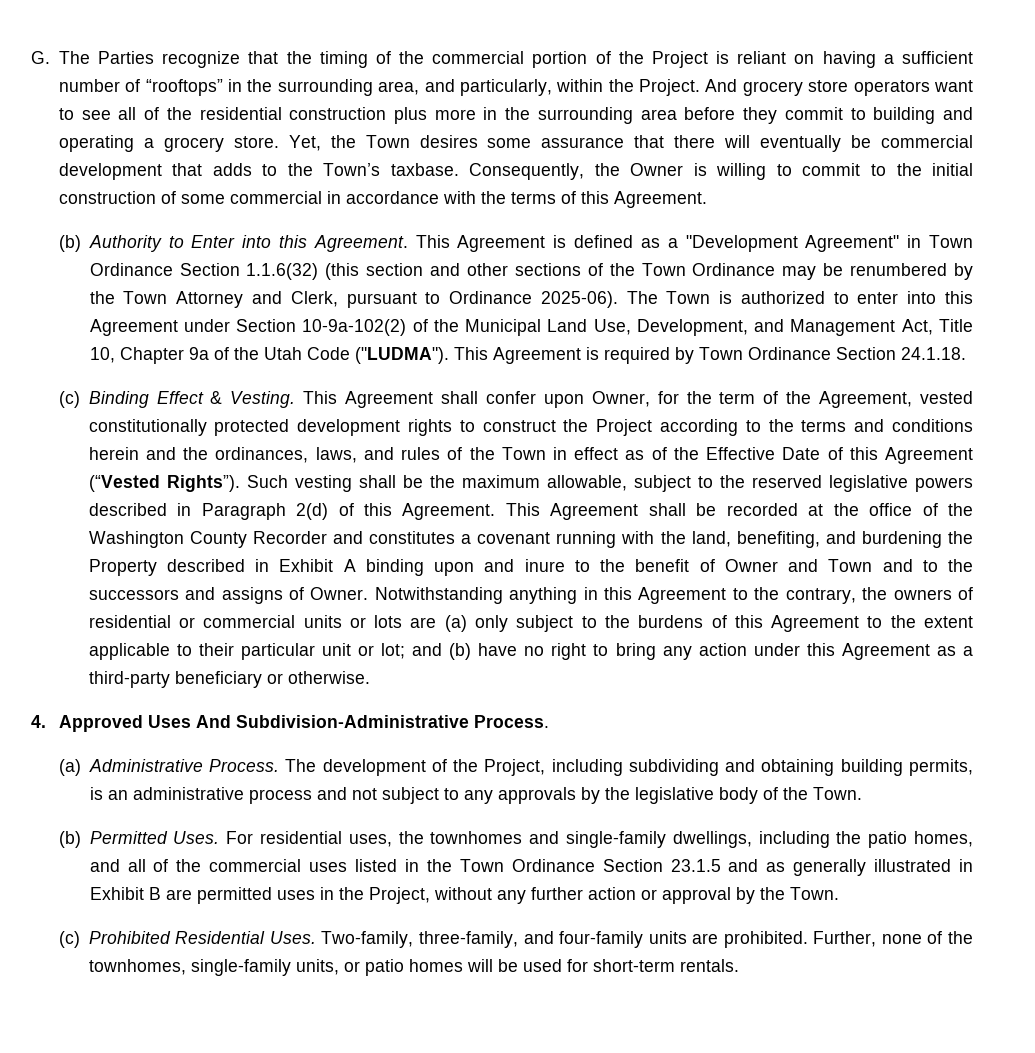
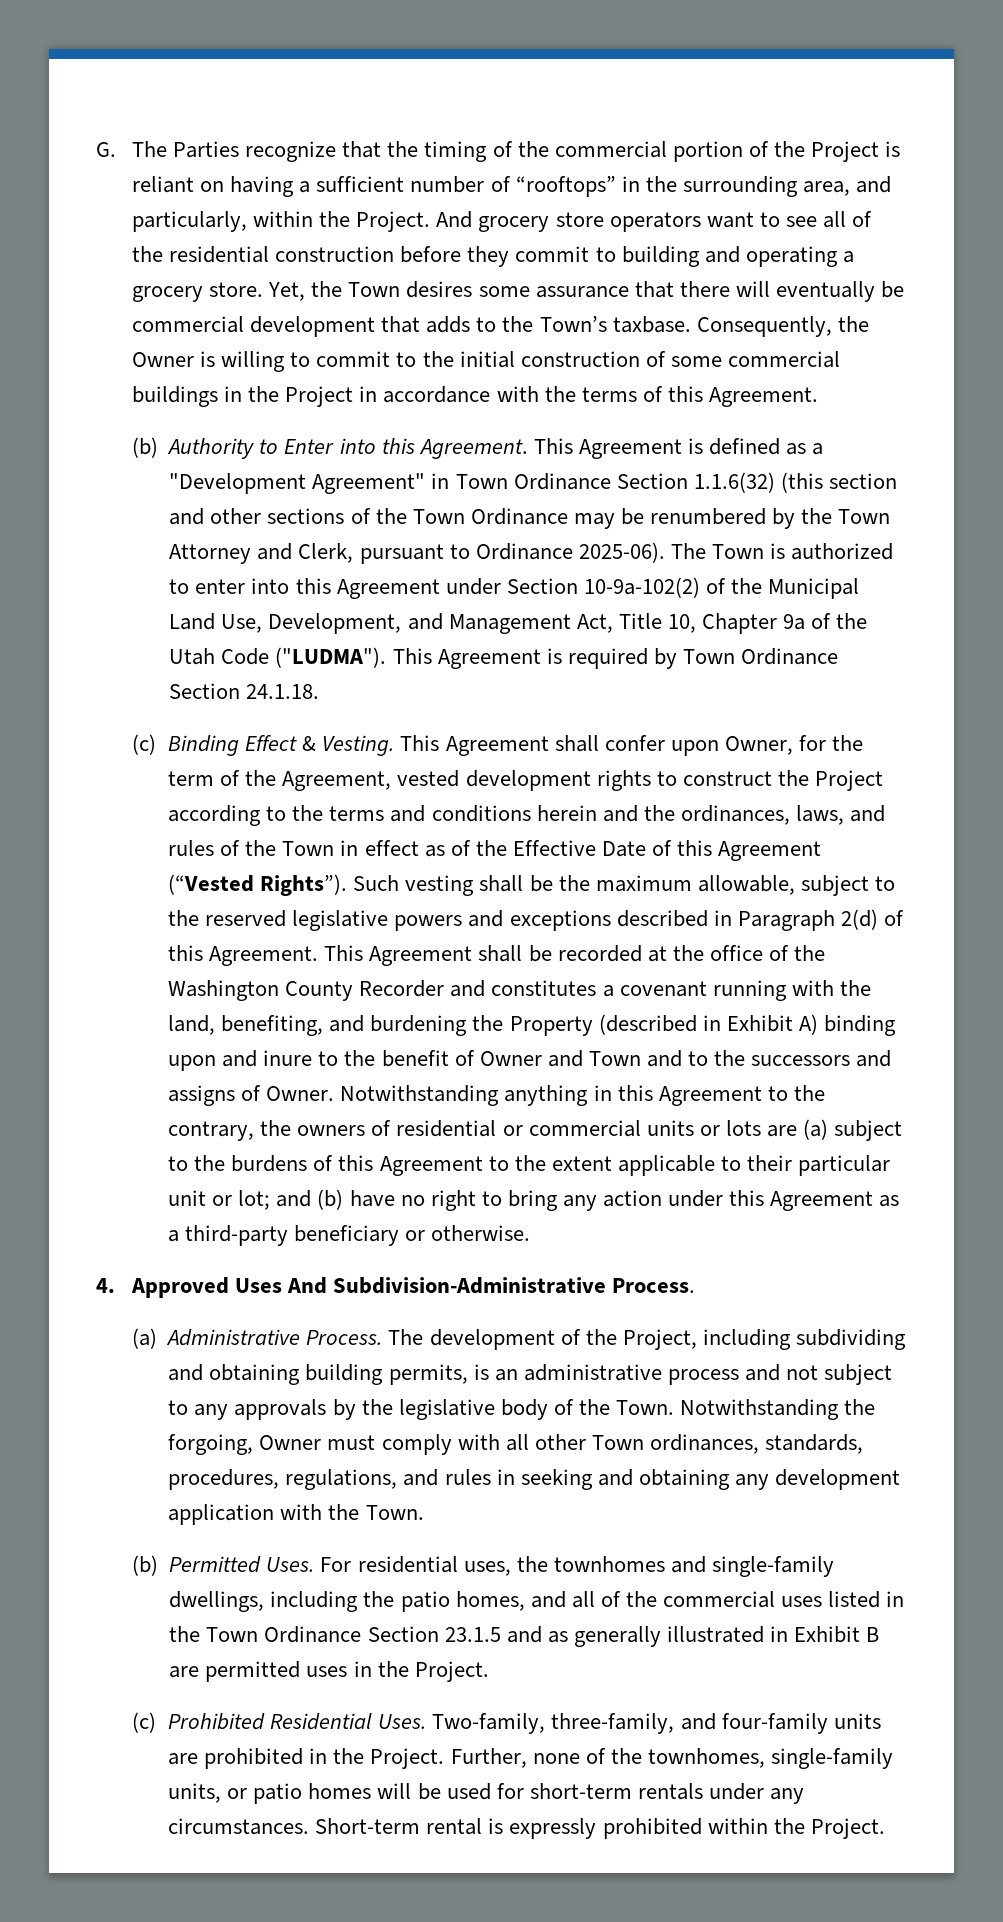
- And grocery store operators want to see all of the residential construction plus more in the surrounding area before they commit to building and operating a grocery store.
+ And grocery store operators want to see all of the residential construction before they commit to building and operating a grocery store.
- Consequently, the Owner is willing to commit to the initial construction of some commercial in accordance with the terms of this Agreement.
+ Consequently, the Owner is willing to commit to the initial construction of some commercial buildings in the Project in accordance with the terms of this Agreement.
- This Agreement shall confer upon Owner, for the term of the Agreement, vested constitutionally protected development rights to construct the Project according to the terms and conditions herein and the ordinances, laws, and rules of the Town in effect as of the Effective Date of this Agreement (“Vested Rights”).
+ This Agreement shall confer upon Owner, for the term of the Agreement, vested development rights to construct the Project according to the terms and conditions herein and the ordinances, laws, and rules of the Town in effect as of the Effective Date of this Agreement (“Vested Rights”).
- Such vesting shall be the maximum allowable, subject to the reserved legislative powers described in Paragraph 2(d) of this Agreement.
+ Such vesting shall be the maximum allowable, subject to the reserved legislative powers and exceptions described in Paragraph 2(d) of this Agreement.
- This Agreement shall be recorded at the office of the Washington County Recorder and constitutes a covenant running with the land, benefiting, and burdening the Property described in Exhibit A binding upon and inure to the benefit of Owner and Town and to the successors and assigns of Owner.
+ This Agreement shall be recorded at the office of the Washington County Recorder and constitutes a covenant running with the land, benefiting, and burdening the Property (described in Exhibit A) binding upon and inure to the benefit of Owner and Town and to the successors and assigns of Owner.
- Notwithstanding anything in this Agreement to the contrary, the owners of residential or commercial units or lots are (a) only subject to the burdens of this Agreement to the extent applicable to their particular unit or lot; and (b) have no right to bring any action under this Agreement as a third-party beneficiary or otherwise.
+ Notwithstanding anything in this Agreement to the contrary, the owners of residential or commercial units or lots are (a) subject to the burdens of this Agreement to the extent applicable to their particular unit or lot; and (b) have no right to bring any action under this Agreement as a third-party beneficiary or otherwise.
+ Notwithstanding the forgoing, Owner must comply with all other Town ordinances, standards, procedures, regulations, and rules in seeking and obtaining any development application with the Town.
- For residential uses, the townhomes and single-family dwellings, including the patio homes, and all of the commercial uses listed in the Town Ordinance Section 23.1.5 and as generally illustrated in Exhibit B are permitted uses in the Project, without any further action or approval by the Town.
+ For residential uses, the townhomes and single-family dwellings, including the patio homes, and all of the commercial uses listed in the Town Ordinance Section 23.1.5 and as generally illustrated in Exhibit B are permitted uses in the Project.
- Two-family, three-family, and four-family units are prohibited.
+ Two-family, three-family, and four-family units are prohibited in the Project.
- Further, none of the townhomes, single-family units, or patio homes will be used for short-term rentals.
+ Further, none of the townhomes, single-family units, or patio homes will be used for short-term rentals under any circumstances. Short-term rental is expressly prohibited within the Project.

